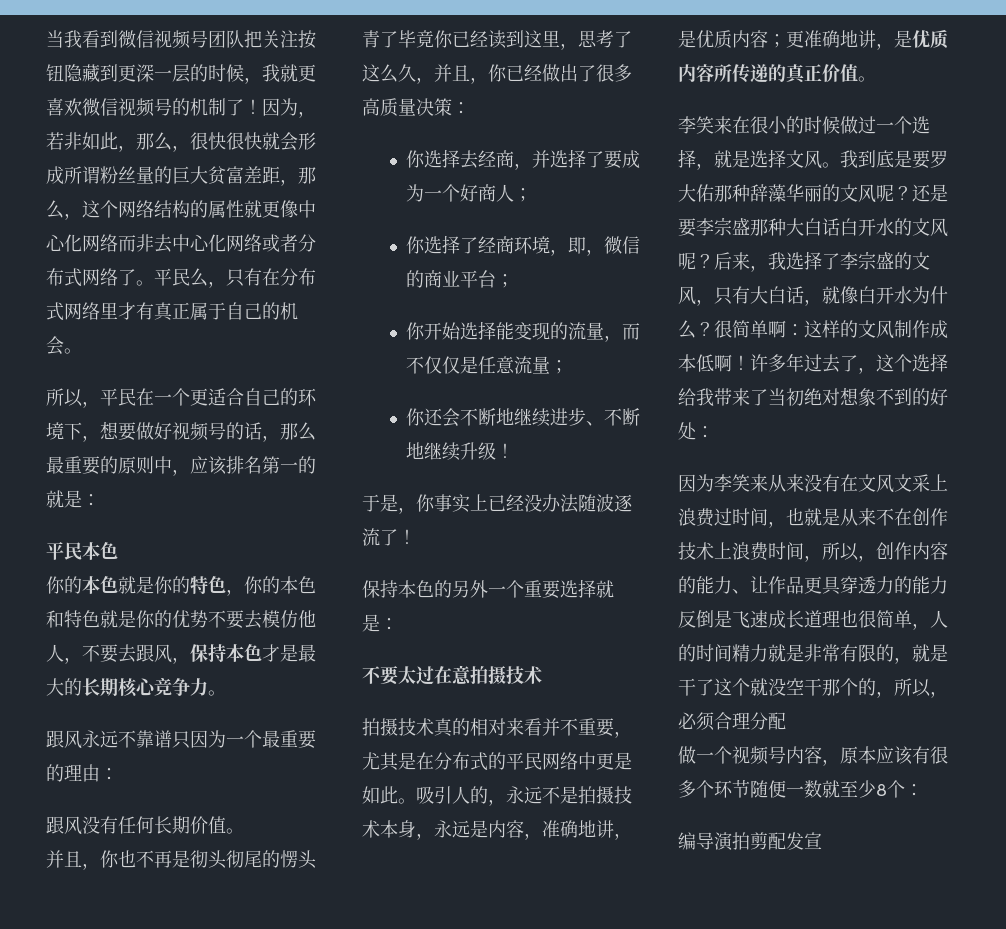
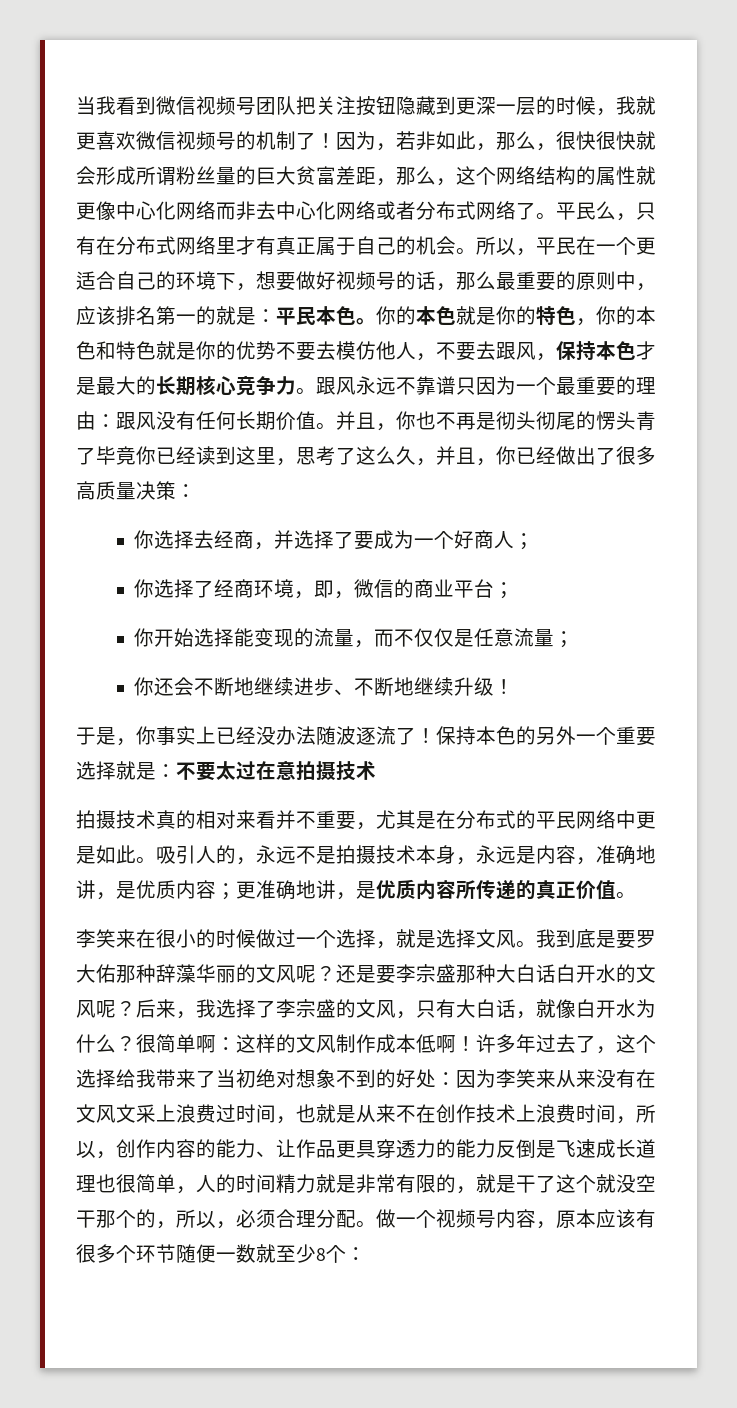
- 平民么，只有在分布式网络里才有真正属于自己的机会。
- 所以，平民在一个更适合自己的环境下，想要做好视频号的话，那么最重要的原则中，应该排名第一的就是：
- 平民本色
- 你的本色就是你的特色，你的本色和特色就是你的优势不要去模仿他人，不要去跟风，保持本色才是最大的长期核心竞争力。
- 跟风永远不靠谱只因为一个最重要的理由：
- 跟风没有任何长期价值。
- 并且，你也不再是彻头彻尾的愣头青了毕竟你已经读到这里，思考了这么久，并且，你已经做出了很多高质量决策：
+ 平民么，只有在分布式网络里才有真正属于自己的机会。所以，平民在一个更适合自己的环境下，想要做好视频号的话，那么最重要的原则中，应该排名第一的就是：平民本色。你的本色就是你的特色，你的本色和特色就是你的优势不要去模仿他人，不要去跟风，保持本色才是最大的长期核心竞争力。跟风永远不靠谱只因为一个最重要的理由：跟风没有任何长期价值。并且，你也不再是彻头彻尾的愣头青了毕竟你已经读到这里，思考了这么久，并且，你已经做出了很多高质量决策：
- 于是，你事实上已经没办法随波逐流了！
- 保持本色的另外一个重要选择就是：
- 不要太过在意拍摄技术
+ 于是，你事实上已经没办法随波逐流了！保持本色的另外一个重要选择就是：不要太过在意拍摄技术
- 许多年过去了，这个选择给我带来了当初绝对想象不到的好处：
- 因为李笑来从来没有在文风文采上浪费过时间，也就是从来不在创作技术上浪费时间，所以，创作内容的能力、让作品更具穿透力的能力反倒是飞速成长道理也很简单，人的时间精力就是非常有限的，就是干了这个就没空干那个的，所以，必须合理分配
- 做一个视频号内容，原本应该有很多个环节随便一数就至少8个：
+ 许多年过去了，这个选择给我带来了当初绝对想象不到的好处：因为李笑来从来没有在文风文采上浪费过时间，也就是从来不在创作技术上浪费时间，所以，创作内容的能力、让作品更具穿透力的能力反倒是飞速成长道理也很简单，人的时间精力就是非常有限的，就是干了这个就没空干那个的，所以，必须合理分配。做一个视频号内容，原本应该有很多个环节随便一数就至少8个：
- 编导演拍剪配发宣

